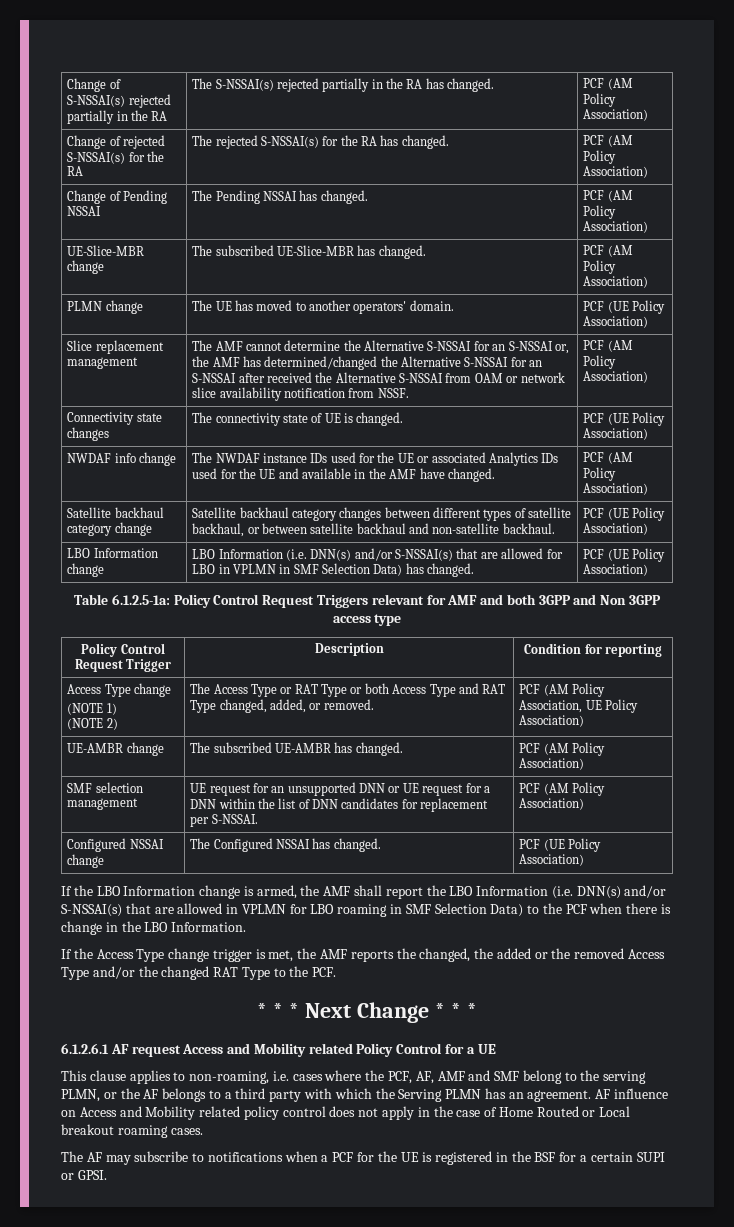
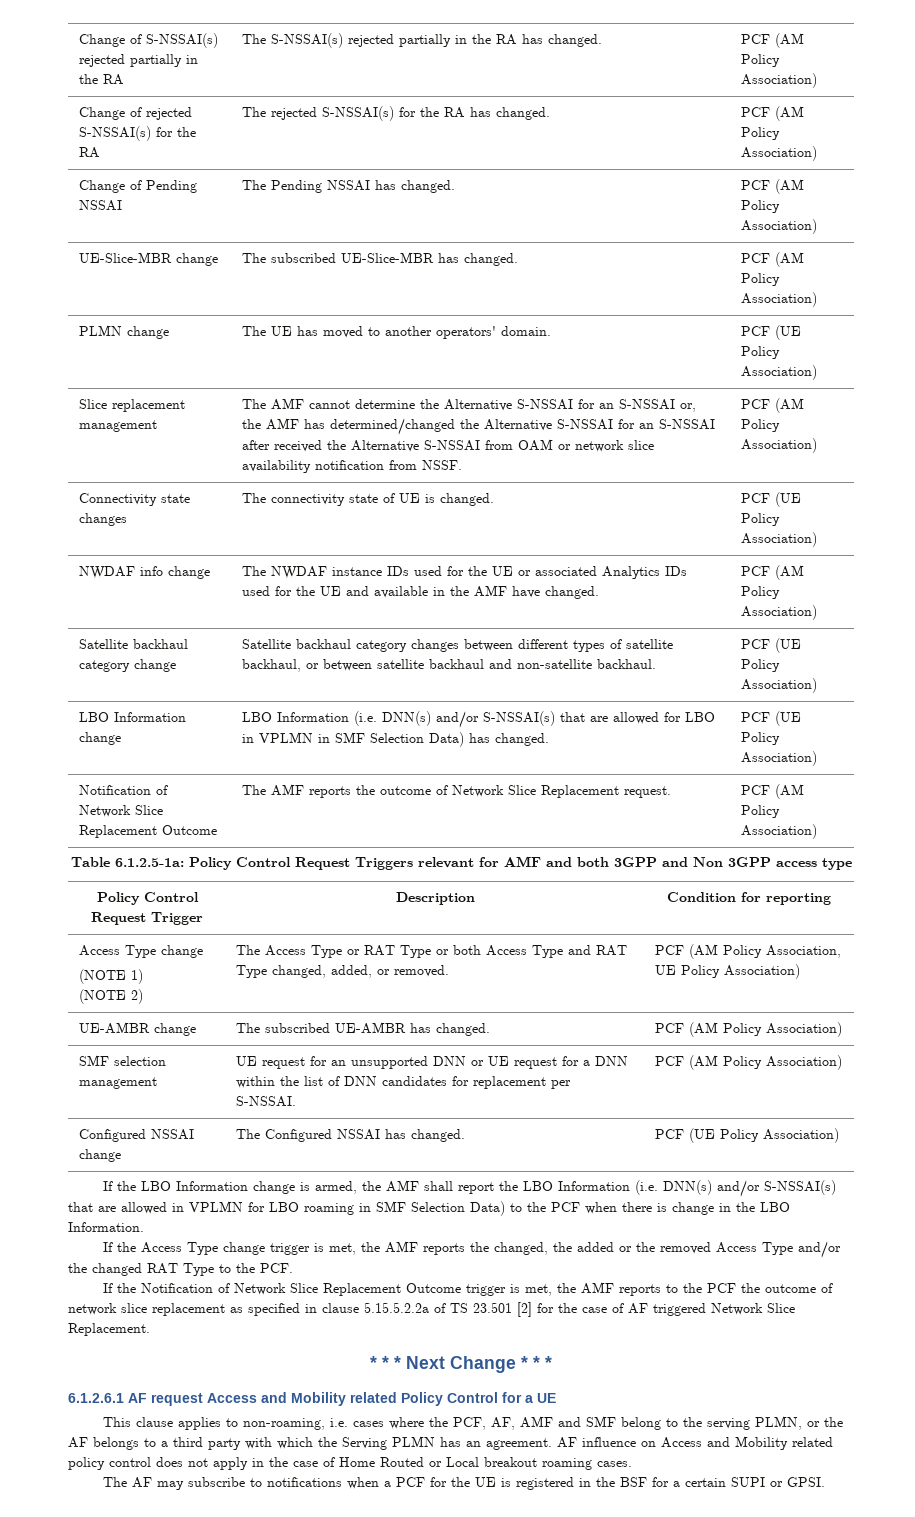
+ Notification of Network Slice Replacement Outcome | The AMF reports the outcome of Network Slice Replacement request. | PCF (AM Policy Association)
+ If the Notification of Network Slice Replacement Outcome trigger is met, the AMF reports to the PCF the outcome of network slice replacement as specified in clause 5.15.5.2.2a of TS 23.501 [2] for the case of AF triggered Network Slice Replacement.

